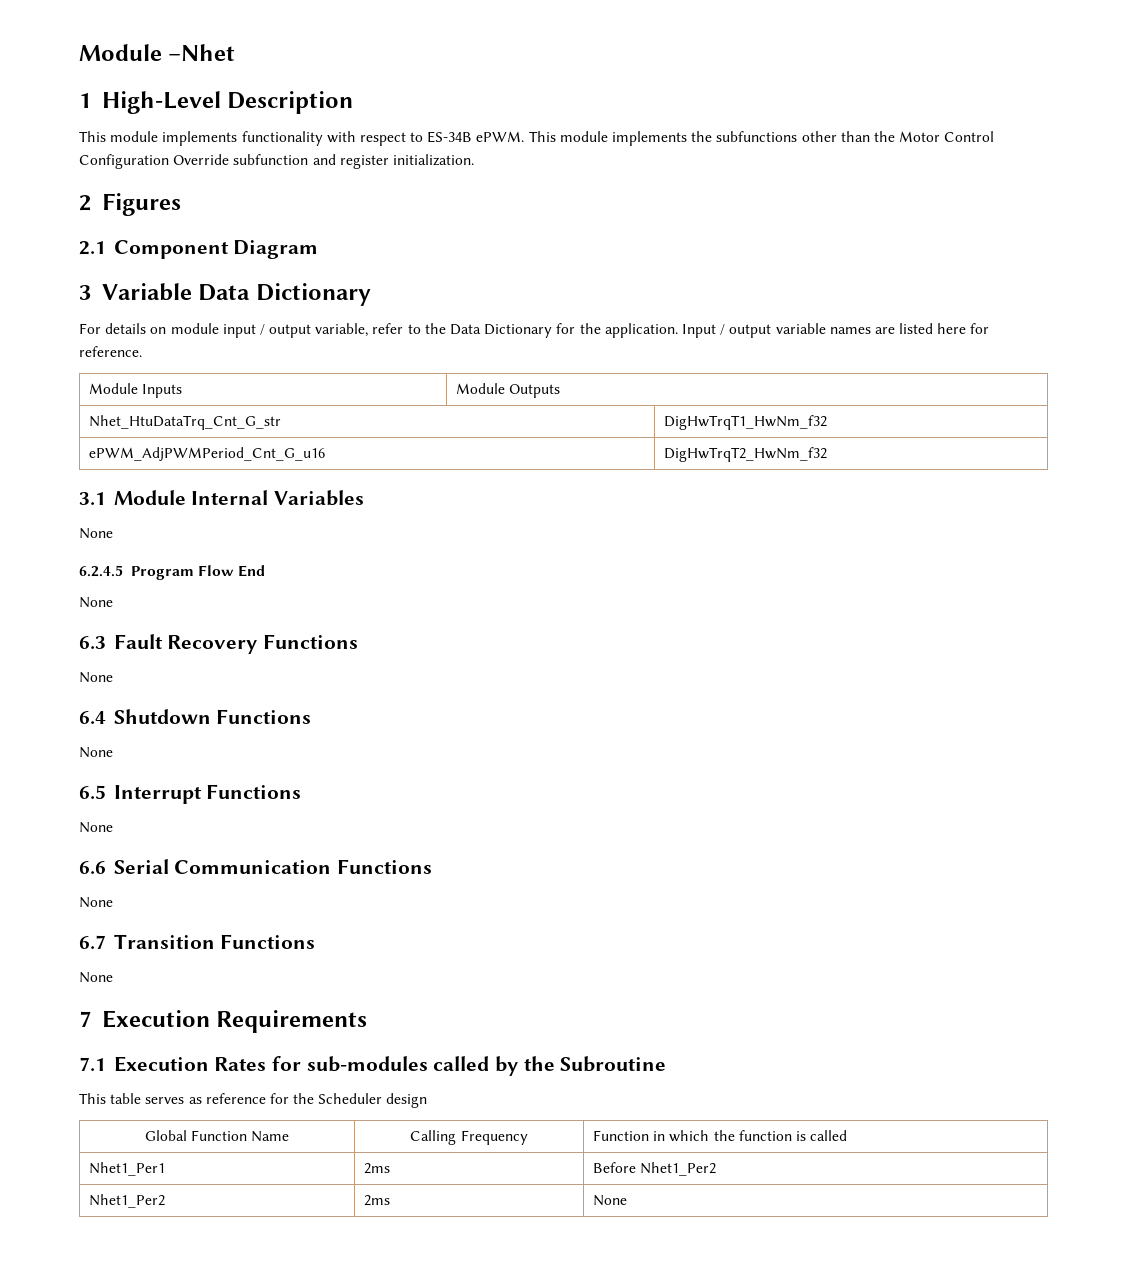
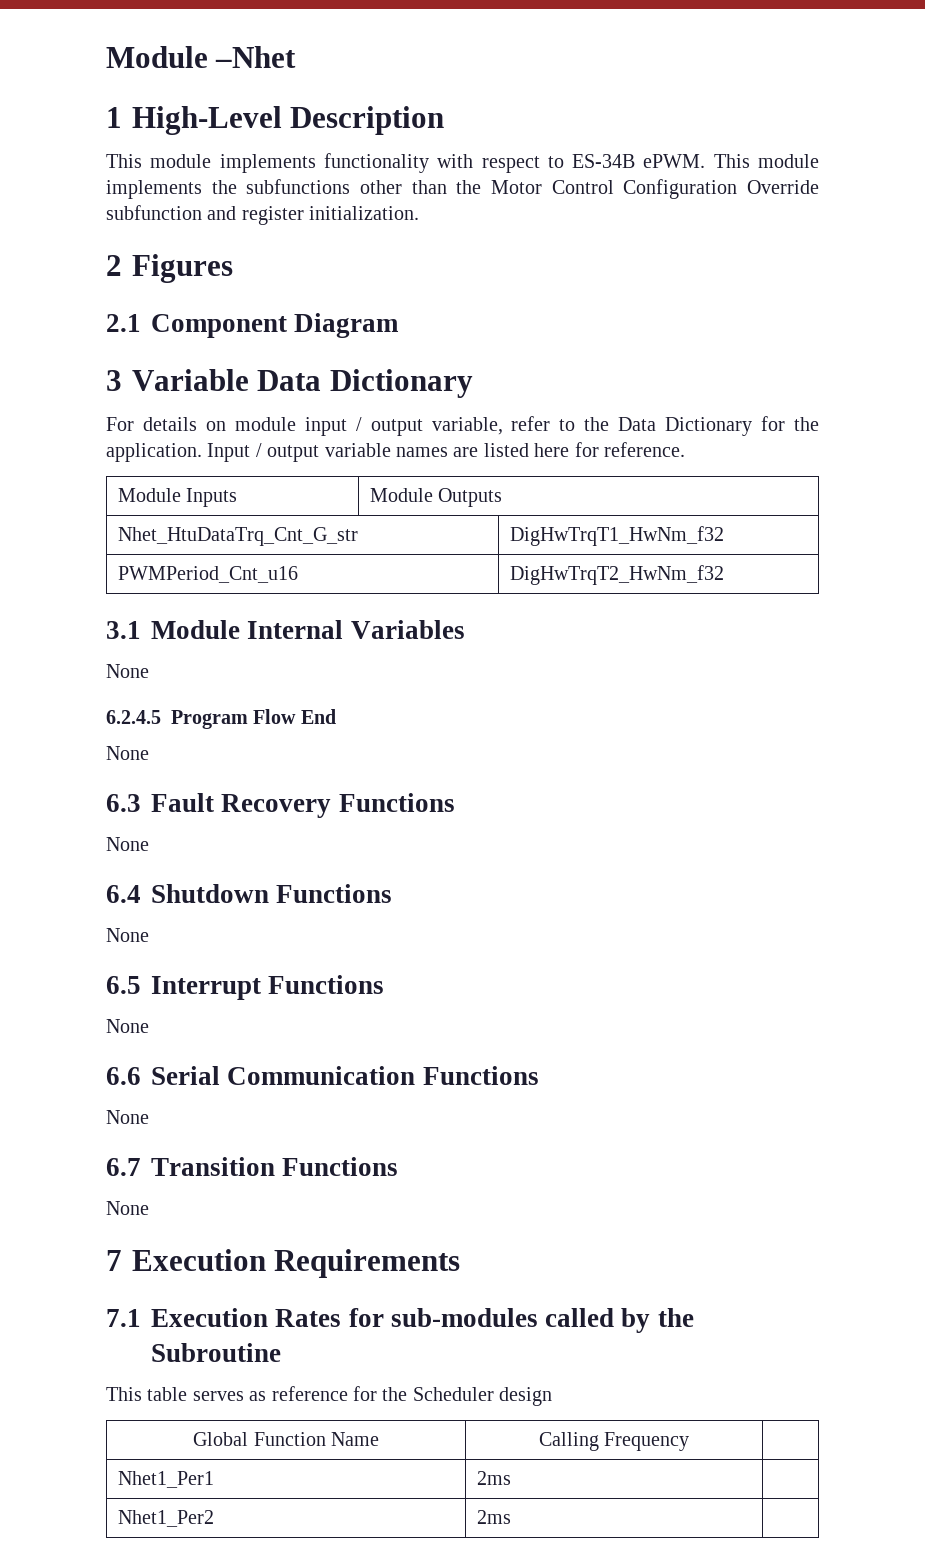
- ePWM_AdjPWMPeriod_Cnt_G_u16 | DigHwTrqT2_HwNm_f32
+ PWMPeriod_Cnt_u16 | DigHwTrqT2_HwNm_f32
- Global Function Name | Calling Frequency | Function in which the function is called
+ Global Function Name | Calling Frequency |
- Nhet1_Per1 | 2ms | Before Nhet1_Per2
+ Nhet1_Per1 | 2ms |
- Nhet1_Per2 | 2ms | None
+ Nhet1_Per2 | 2ms |

